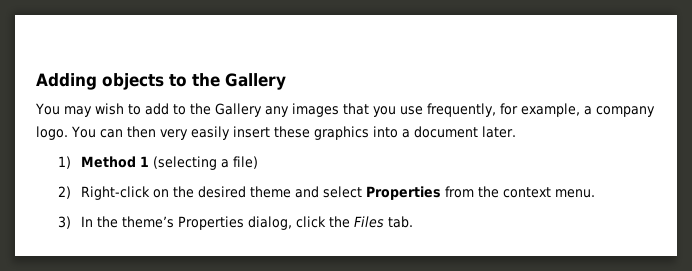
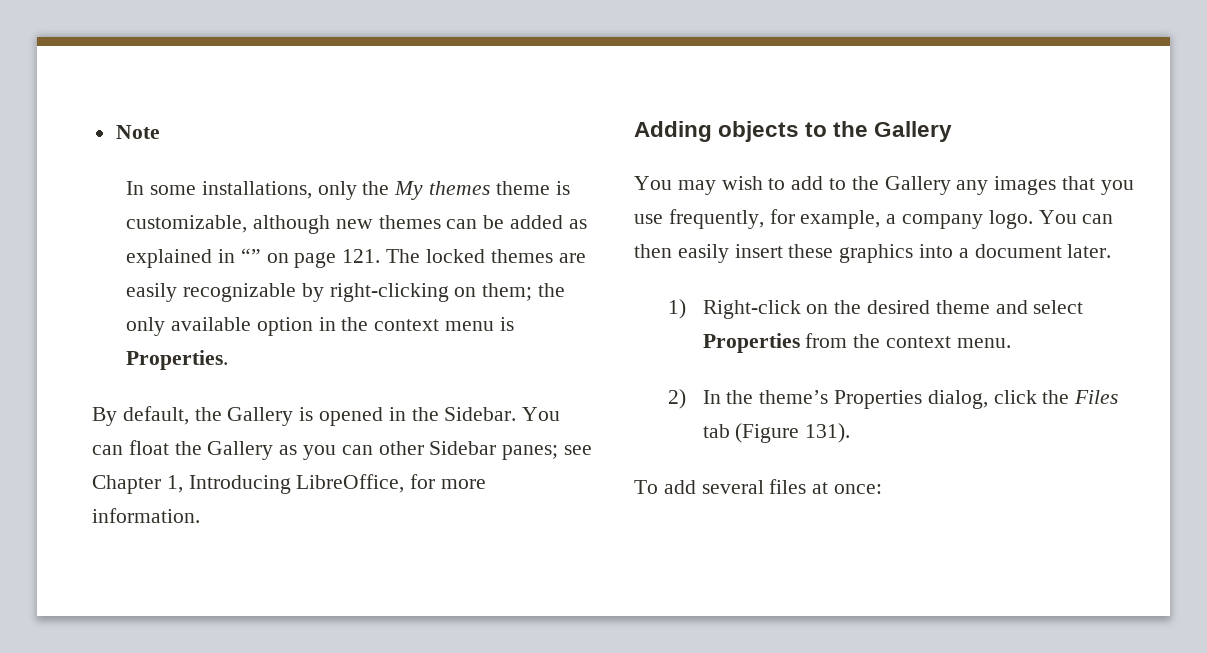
+ Note
+ In some installations, only the My themes theme is customizable, although new themes can be added as explained in “” on page 121. The locked themes are easily recognizable by right-clicking on them; the only available option in the context menu is Properties.
+ By default, the Gallery is opened in the Sidebar. You can float the Gallery as you can other Sidebar panes; see Chapter 1, Introducing LibreOffice, for more information.
- You can then very easily insert these graphics into a document later.
+ You can then easily insert these graphics into a document later.
- 1) Method 1 (selecting a file)
- 2) Right-click on the desired theme and select Properties from the context menu.
+ 1) Right-click on the desired theme and select Properties from the context menu.
- 3) In the theme’s Properties dialog, click the Files tab.
+ 2) In the theme’s Properties dialog, click the Files tab (Figure 131).
+ To add several files at once:

